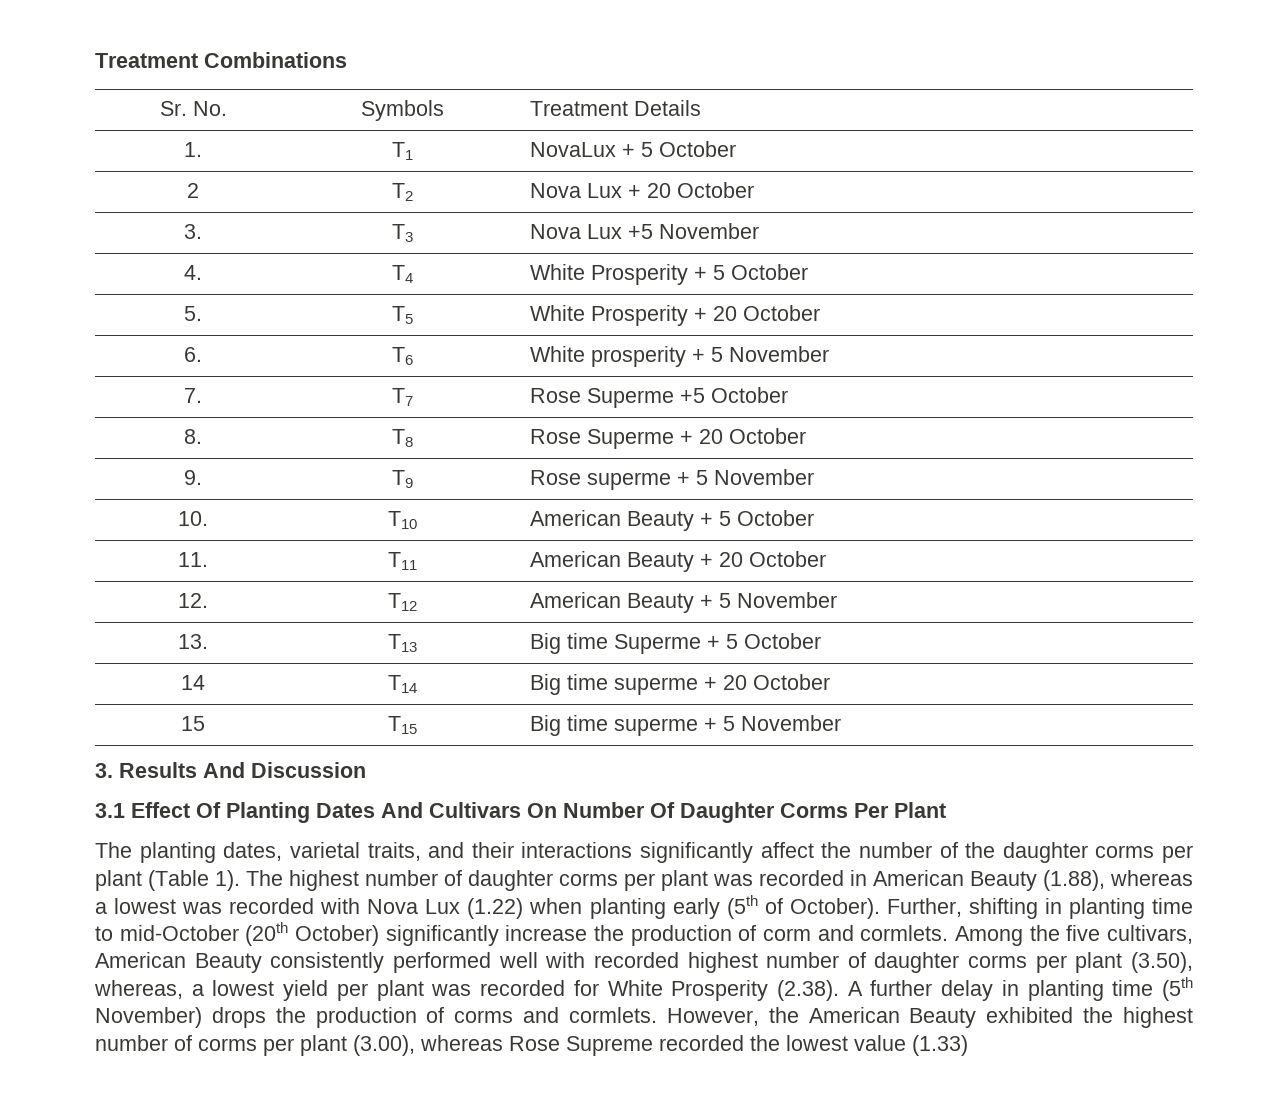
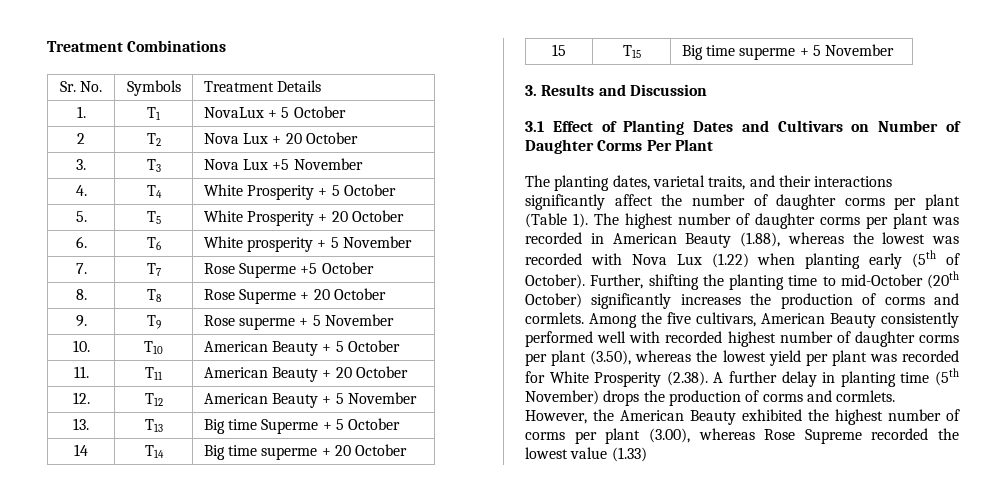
- 3. Results And Discussion
+ 3. Results and Discussion
- 3.1 Effect Of Planting Dates And Cultivars On Number Of Daughter Corms Per Plant
+ 3.1 Effect of Planting Dates and Cultivars on Number of Daughter Corms Per Plant
- The planting dates, varietal traits, and their interactions significantly affect the number of the daughter corms per plant (Table 1).
+ The planting dates, varietal traits, and their interactions significantly affect the number of daughter corms per plant (Table 1).
- The highest number of daughter corms per plant was recorded in American Beauty (1.88), whereas a lowest was recorded with Nova Lux (1.22) when planting early (5th of October).
+ The highest number of daughter corms per plant was recorded in American Beauty (1.88), whereas the lowest was recorded with Nova Lux (1.22) when planting early (5th of October).
- Further, shifting in planting time to mid-October (20th October) significantly increase the production of corm and cormlets.
+ Further, shifting the planting time to mid-October (20th October) significantly increases the production of corms and cormlets.
- Among the five cultivars, American Beauty consistently performed well with recorded highest number of daughter corms per plant (3.50), whereas, a lowest yield per plant was recorded for White Prosperity (2.38). A further delay in planting time (5th November) drops the production of corms and cormlets.
+ Among the five cultivars, American Beauty consistently performed well with recorded highest number of daughter corms per plant (3.50), whereas the lowest yield per plant was recorded for White Prosperity (2.38). A further delay in planting time (5th November) drops the production of corms and cormlets.

